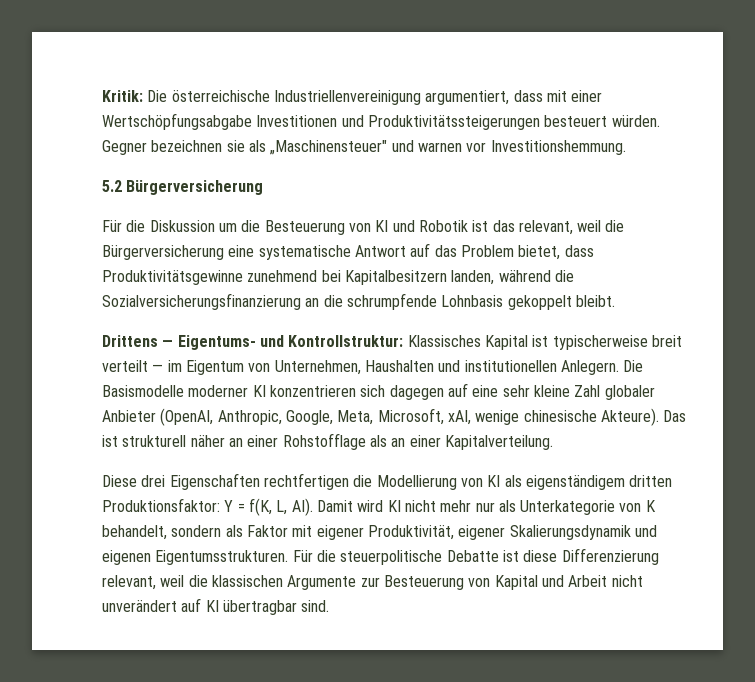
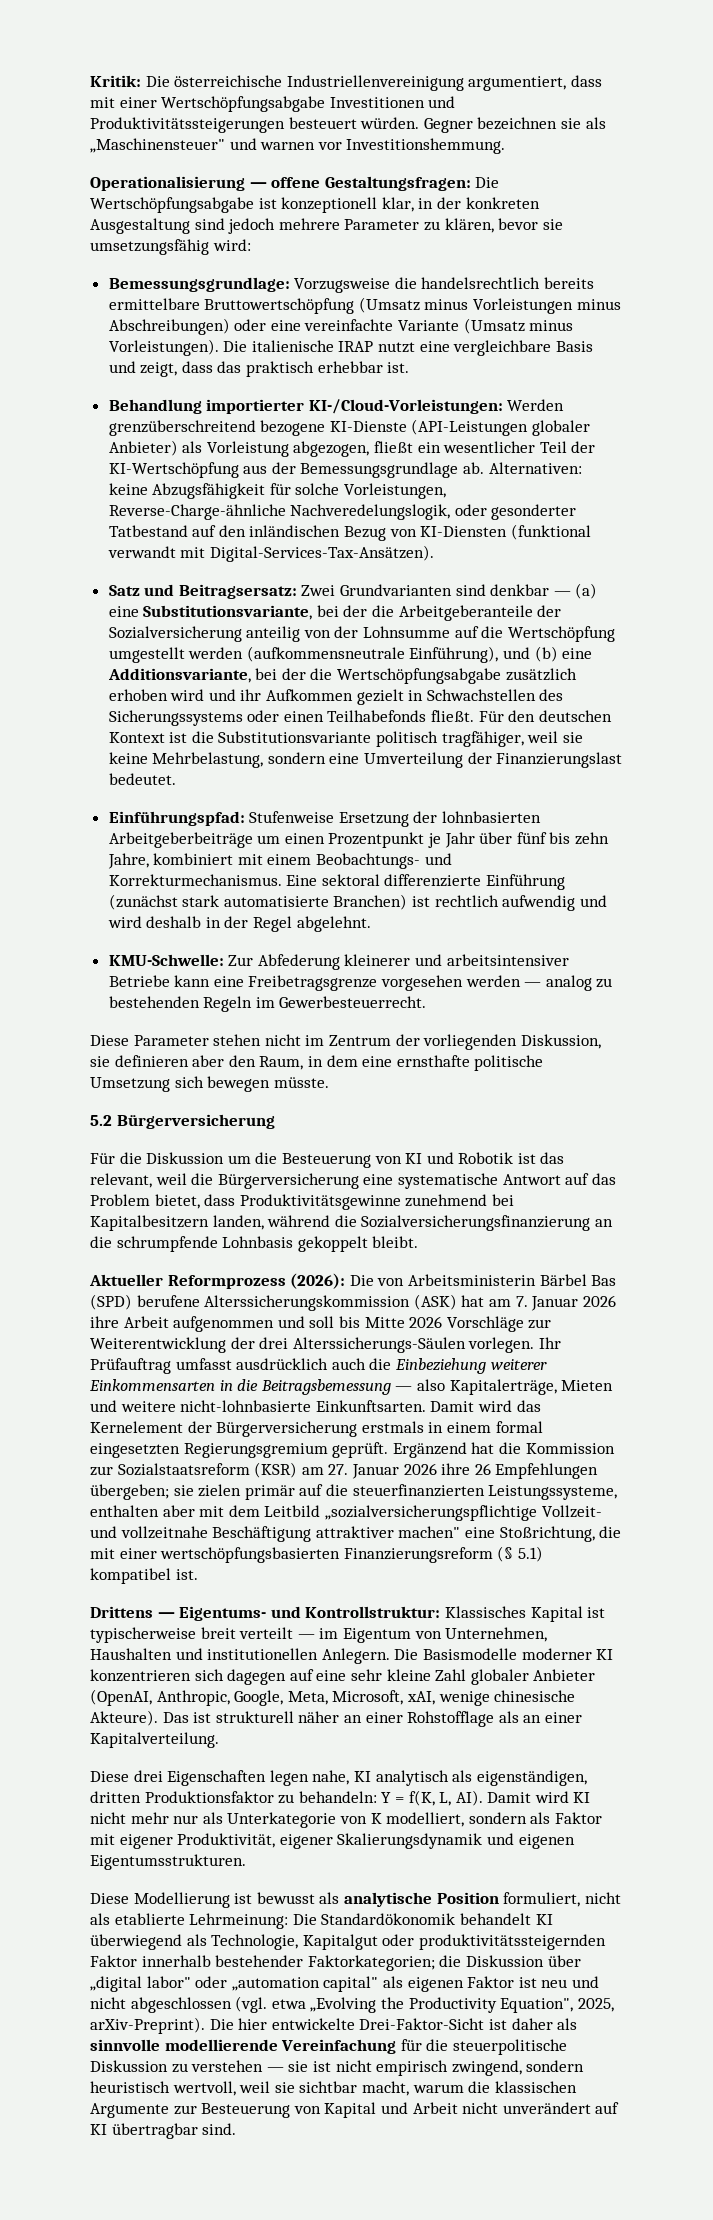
+ Operationalisierung — offene Gestaltungsfragen: Die Wertschöpfungsabgabe ist konzeptionell klar, in der konkreten Ausgestaltung sind jedoch mehrere Parameter zu klären, bevor sie umsetzungsfähig wird:
+ Bemessungsgrundlage: Vorzugsweise die handelsrechtlich bereits ermittelbare Bruttowertschöpfung (Umsatz minus Vorleistungen minus Abschreibungen) oder eine vereinfachte Variante (Umsatz minus Vorleistungen). Die italienische IRAP nutzt eine vergleichbare Basis und zeigt, dass das praktisch erhebbar ist.
+ Behandlung importierter KI-/Cloud-Vorleistungen: Werden grenzüberschreitend bezogene KI-Dienste (API-Leistungen globaler Anbieter) als Vorleistung abgezogen, fließt ein wesentlicher Teil der KI-Wertschöpfung aus der Bemessungsgrundlage ab. Alternativen: keine Abzugsfähigkeit für solche Vorleistungen, Reverse-Charge-ähnliche Nachveredelungslogik, oder gesonderter Tatbestand auf den inländischen Bezug von KI-Diensten (funktional verwandt mit Digital-Services-Tax-Ansätzen).
+ Satz und Beitragsersatz: Zwei Grundvarianten sind denkbar — (a) eine Substitutionsvariante, bei der die Arbeitgeberanteile der Sozialversicherung anteilig von der Lohnsumme auf die Wertschöpfung umgestellt werden (aufkommensneutrale Einführung), und (b) eine Additionsvariante, bei der die Wertschöpfungsabgabe zusätzlich erhoben wird und ihr Aufkommen gezielt in Schwachstellen des Sicherungssystems oder einen Teilhabefonds fließt. Für den deutschen Kontext ist die Substitutionsvariante politisch tragfähiger, weil sie keine Mehrbelastung, sondern eine Umverteilung der Finanzierungslast bedeutet.
+ Einführungspfad: Stufenweise Ersetzung der lohnbasierten Arbeitgeberbeiträge um einen Prozentpunkt je Jahr über fünf bis zehn Jahre, kombiniert mit einem Beobachtungs- und Korrekturmechanismus. Eine sektoral differenzierte Einführung (zunächst stark automatisierte Branchen) ist rechtlich aufwendig und wird deshalb in der Regel abgelehnt.
+ KMU-Schwelle: Zur Abfederung kleinerer und arbeitsintensiver Betriebe kann eine Freibetragsgrenze vorgesehen werden — analog zu bestehenden Regeln im Gewerbesteuerrecht.
+ Diese Parameter stehen nicht im Zentrum der vorliegenden Diskussion, sie definieren aber den Raum, in dem eine ernsthafte politische Umsetzung sich bewegen müsste.
+ Aktueller Reformprozess (2026): Die von Arbeitsministerin Bärbel Bas (SPD) berufene Alterssicherungskommission (ASK) hat am 7. Januar 2026 ihre Arbeit aufgenommen und soll bis Mitte 2026 Vorschläge zur Weiterentwicklung der drei Alterssicherungs-Säulen vorlegen. Ihr Prüfauftrag umfasst ausdrücklich auch die Einbeziehung weiterer Einkommensarten in die Beitragsbemessung — also Kapitalerträge, Mieten und weitere nicht-lohnbasierte Einkunftsarten. Damit wird das Kernelement der Bürgerversicherung erstmals in einem formal eingesetzten Regierungsgremium geprüft. Ergänzend hat die Kommission zur Sozialstaatsreform (KSR) am 27. Januar 2026 ihre 26 Empfehlungen übergeben; sie zielen primär auf die steuerfinanzierten Leistungssysteme, enthalten aber mit dem Leitbild „sozialversicherungspflichtige Vollzeit- und vollzeitnahe Beschäftigung attraktiver machen" eine Stoßrichtung, die mit einer wertschöpfungsbasierten Finanzierungsreform (§ 5.1) kompatibel ist.
- Diese drei Eigenschaften rechtfertigen die Modellierung von KI als eigenständigem dritten Produktionsfaktor: Y = f(K, L, AI). Damit wird KI nicht mehr nur als Unterkategorie von K behandelt, sondern als Faktor mit eigener Produktivität, eigener Skalierungsdynamik und eigenen Eigentumsstrukturen. Für die steuerpolitische Debatte ist diese Differenzierung relevant, weil die klassischen Argumente zur Besteuerung von Kapital und Arbeit nicht unverändert auf KI übertragbar sind.
+ Diese drei Eigenschaften legen nahe, KI analytisch als eigenständigen, dritten Produktionsfaktor zu behandeln: Y = f(K, L, AI). Damit wird KI nicht mehr nur als Unterkategorie von K modelliert, sondern als Faktor mit eigener Produktivität, eigener Skalierungsdynamik und eigenen Eigentumsstrukturen.
+ Diese Modellierung ist bewusst als analytische Position formuliert, nicht als etablierte Lehrmeinung: Die Standardökonomik behandelt KI überwiegend als Technologie, Kapitalgut oder produktivitätssteigernden Faktor innerhalb bestehender Faktorkategorien; die Diskussion über „digital labor" oder „automation capital" als eigenen Faktor ist neu und nicht abgeschlossen (vgl. etwa „Evolving the Productivity Equation", 2025, arXiv-Preprint). Die hier entwickelte Drei-Faktor-Sicht ist daher als sinnvolle modellierende Vereinfachung für die steuerpolitische Diskussion zu verstehen — sie ist nicht empirisch zwingend, sondern heuristisch wertvoll, weil sie sichtbar macht, warum die klassischen Argumente zur Besteuerung von Kapital und Arbeit nicht unverändert auf KI übertragbar sind.

